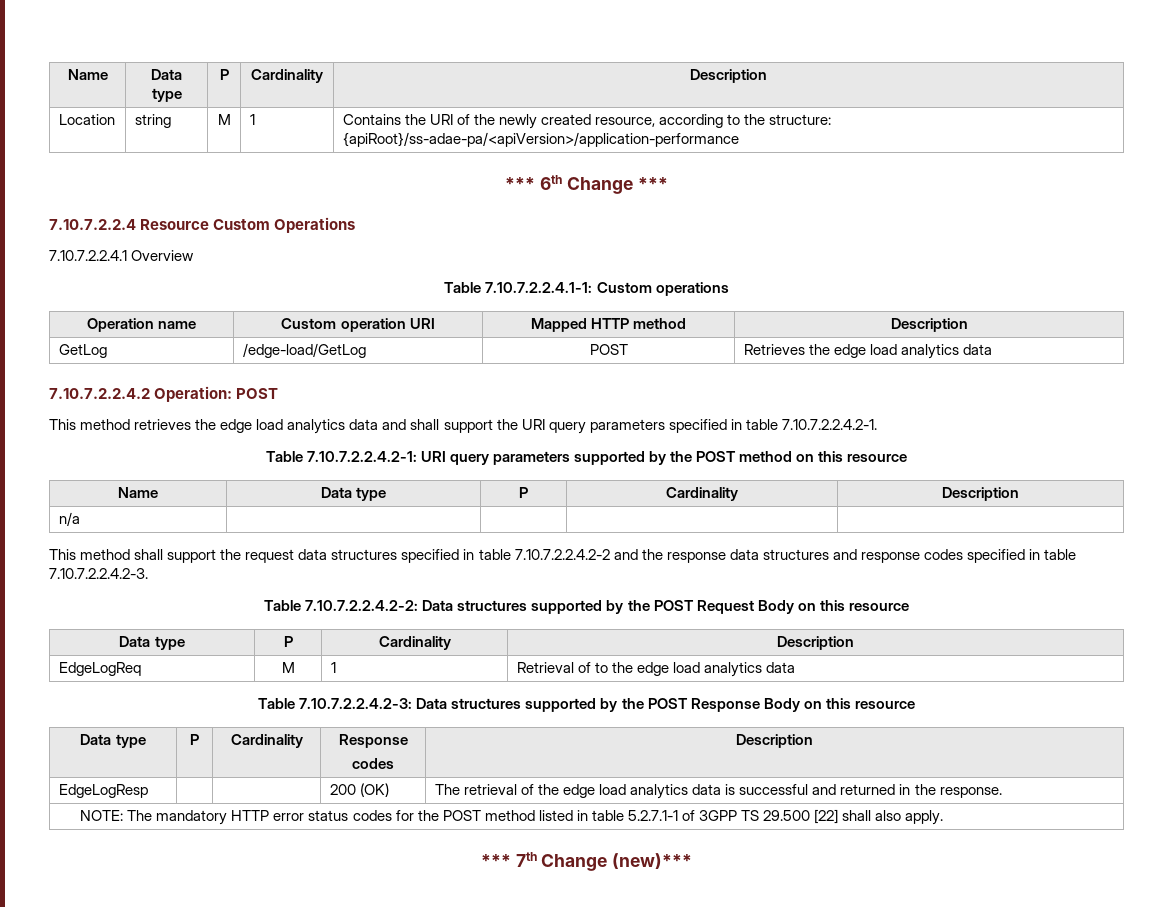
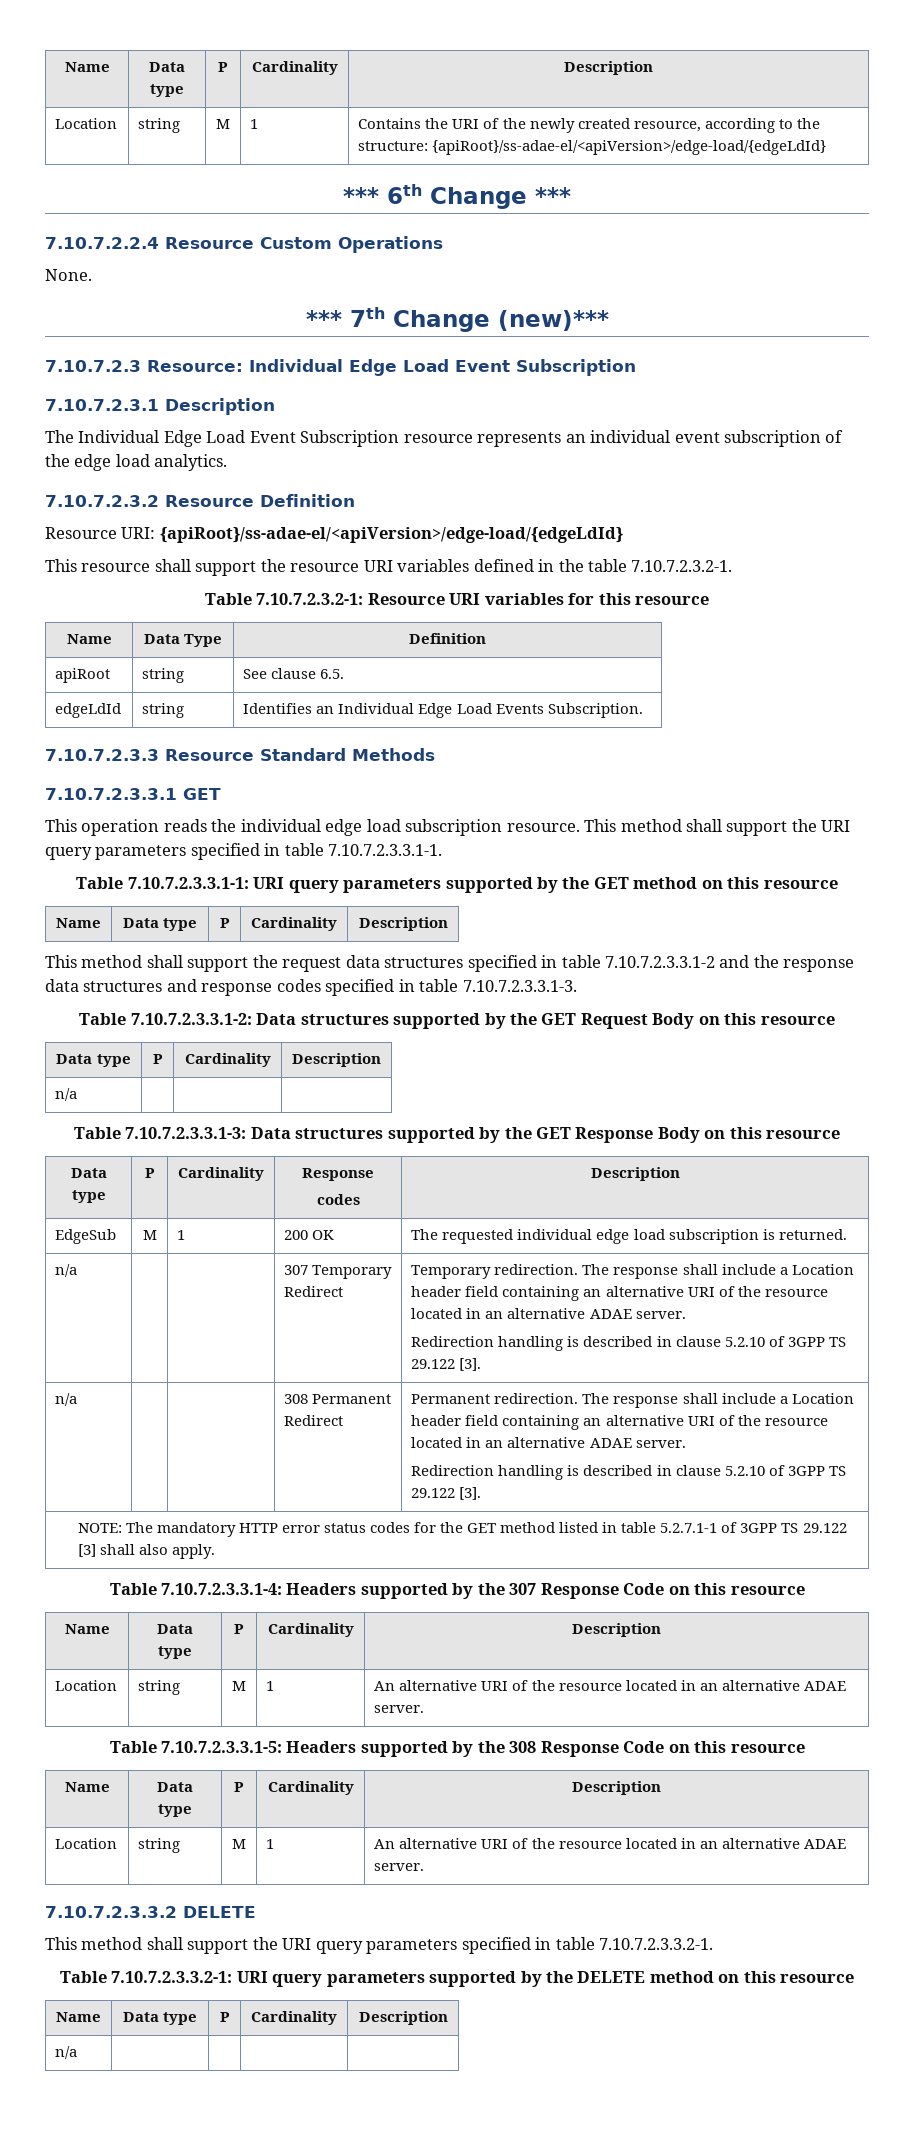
- Location | string | M | 1 | Contains the URI of the newly created resource, according to the structure: {apiRoot}/ss-adae-pa/<apiVersion>/application-performance
+ Location | string | M | 1 | Contains the URI of the newly created resource, according to the structure: {apiRoot}/ss-adae-el/<apiVersion>/edge-load/{edgeLdId}
- 7.10.7.2.2.4.1 Overview
- Table 7.10.7.2.2.4.1-1: Custom operations
- Operation name | Custom operation URI | Mapped HTTP method | Description
- GetLog | /edge-load/GetLog | POST | Retrieves the edge load analytics data
- 7.10.7.2.2.4.2 Operation: POST
- This method retrieves the edge load analytics data and shall support the URI query parameters specified in table 7.10.7.2.2.4.2-1.
- Table 7.10.7.2.2.4.2-1: URI query parameters supported by the POST method on this resource
+ None.
+ *** 7th Change (new)***
+ 7.10.7.2.3 Resource: Individual Edge Load Event Subscription
+ 7.10.7.2.3.1 Description
+ The Individual Edge Load Event Subscription resource represents an individual event subscription of the edge load analytics.
+ 7.10.7.2.3.2 Resource Definition
+ Resource URI: {apiRoot}/ss-adae-el/<apiVersion>/edge-load/{edgeLdId}
+ This resource shall support the resource URI variables defined in the table 7.10.7.2.3.2-1.
+ Table 7.10.7.2.3.2-1: Resource URI variables for this resource
+ Name | Data Type | Definition
+ apiRoot | string | See clause 6.5.
+ edgeLdId | string | Identifies an Individual Edge Load Events Subscription.
+ 7.10.7.2.3.3 Resource Standard Methods
+ 7.10.7.2.3.3.1 GET
+ This operation reads the individual edge load subscription resource. This method shall support the URI query parameters specified in table 7.10.7.2.3.3.1-1.
+ Table 7.10.7.2.3.3.1-1: URI query parameters supported by the GET method on this resource
+ Name | Data type | P | Cardinality | Description
+ This method shall support the request data structures specified in table 7.10.7.2.3.3.1-2 and the response data structures and response codes specified in table 7.10.7.2.3.3.1-3.
+ Table 7.10.7.2.3.3.1-2: Data structures supported by the GET Request Body on this resource
+ Data type | P | Cardinality | Description
+ n/a | | |
+ Table 7.10.7.2.3.3.1-3: Data structures supported by the GET Response Body on this resource
+ Data type | P | Cardinality | Response
+ codes | Description
+ EdgeSub | M | 1 | 200 OK | The requested individual edge load subscription is returned.
+ n/a | | | 307 Temporary Redirect | Temporary redirection. The response shall include a Location header field containing an alternative URI of the resource located in an alternative ADAE server.
+ Redirection handling is described in clause 5.2.10 of 3GPP TS 29.122 [3].
+ n/a | | | 308 Permanent Redirect | Permanent redirection. The response shall include a Location header field containing an alternative URI of the resource located in an alternative ADAE server.
+ Redirection handling is described in clause 5.2.10 of 3GPP TS 29.122 [3].
+ NOTE: The mandatory HTTP error status codes for the GET method listed in table 5.2.7.1-1 of 3GPP TS 29.122 [3] shall also apply.
+ Table 7.10.7.2.3.3.1-4: Headers supported by the 307 Response Code on this resource
+ Name | Data type | P | Cardinality | Description
+ Location | string | M | 1 | An alternative URI of the resource located in an alternative ADAE server.
+ Table 7.10.7.2.3.3.1-5: Headers supported by the 308 Response Code on this resource
+ Name | Data type | P | Cardinality | Description
+ Location | string | M | 1 | An alternative URI of the resource located in an alternative ADAE server.
+ 7.10.7.2.3.3.2 DELETE
+ This method shall support the URI query parameters specified in table 7.10.7.2.3.3.2-1.
+ Table 7.10.7.2.3.3.2-1: URI query parameters supported by the DELETE method on this resource
- This method shall support the request data structures specified in table 7.10.7.2.2.4.2-2 and the response data structures and response codes specified in table 7.10.7.2.2.4.2-3.
- Table 7.10.7.2.2.4.2-2: Data structures supported by the POST Request Body on this resource
- Data type | P | Cardinality | Description
- EdgeLogReq | M | 1 | Retrieval of to the edge load analytics data
- Table 7.10.7.2.2.4.2-3: Data structures supported by the POST Response Body on this resource
- Data type | P | Cardinality | Response
- codes | Description
- EdgeLogResp | | | 200 (OK) | The retrieval of the edge load analytics data is successful and returned in the response.
- NOTE: The mandatory HTTP error status codes for the POST method listed in table 5.2.7.1-1 of 3GPP TS 29.500 [22] shall also apply.
- *** 7th Change (new)***

